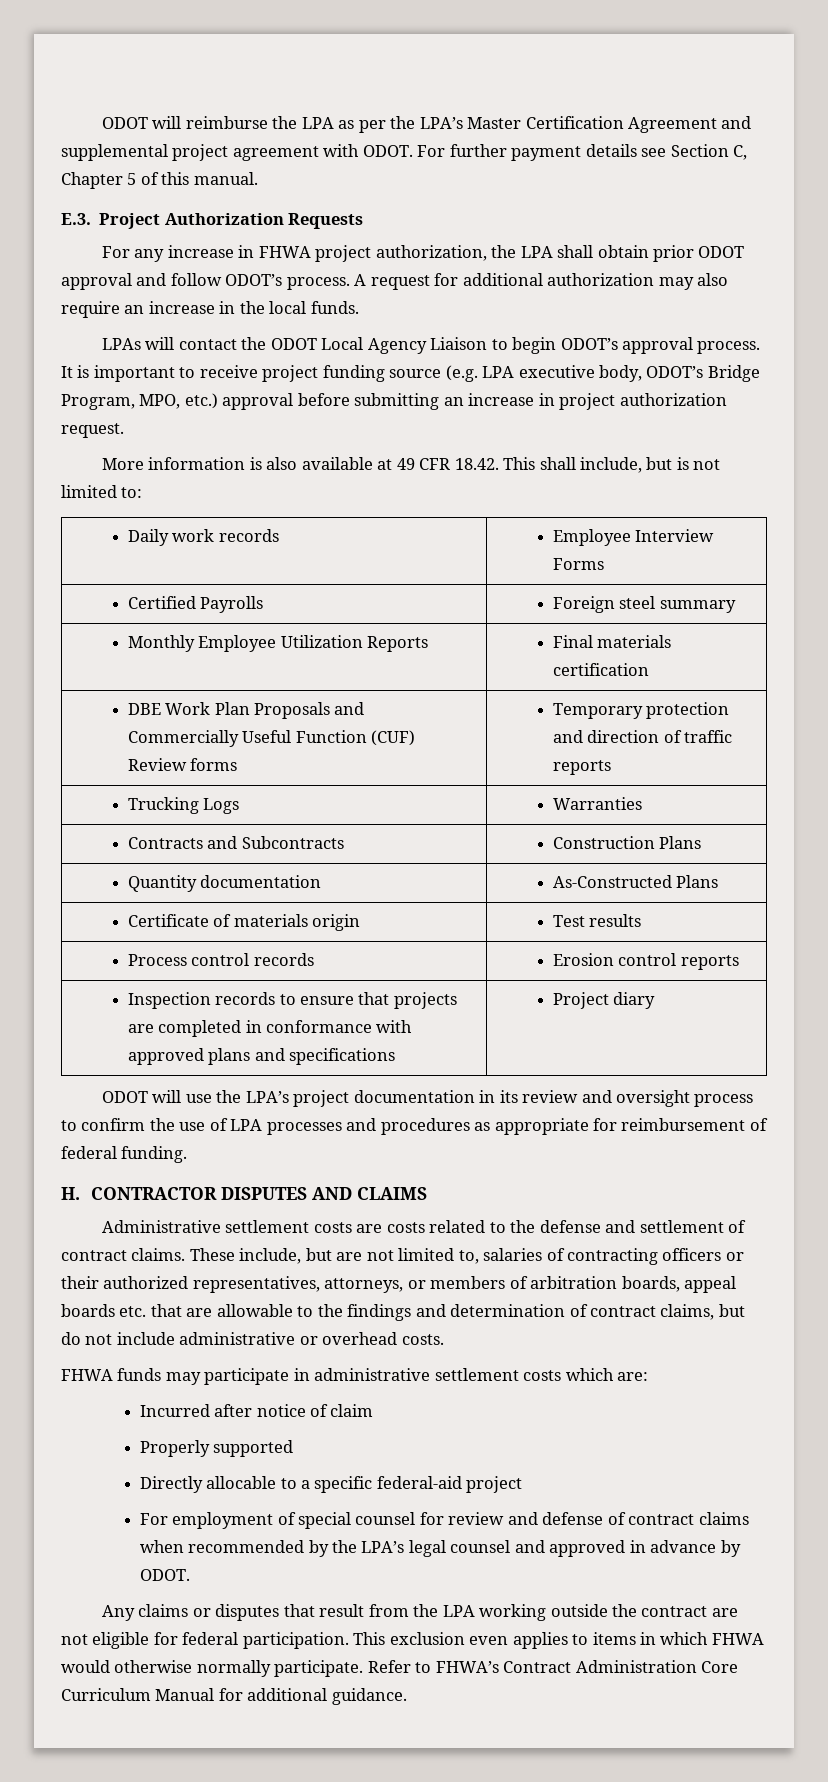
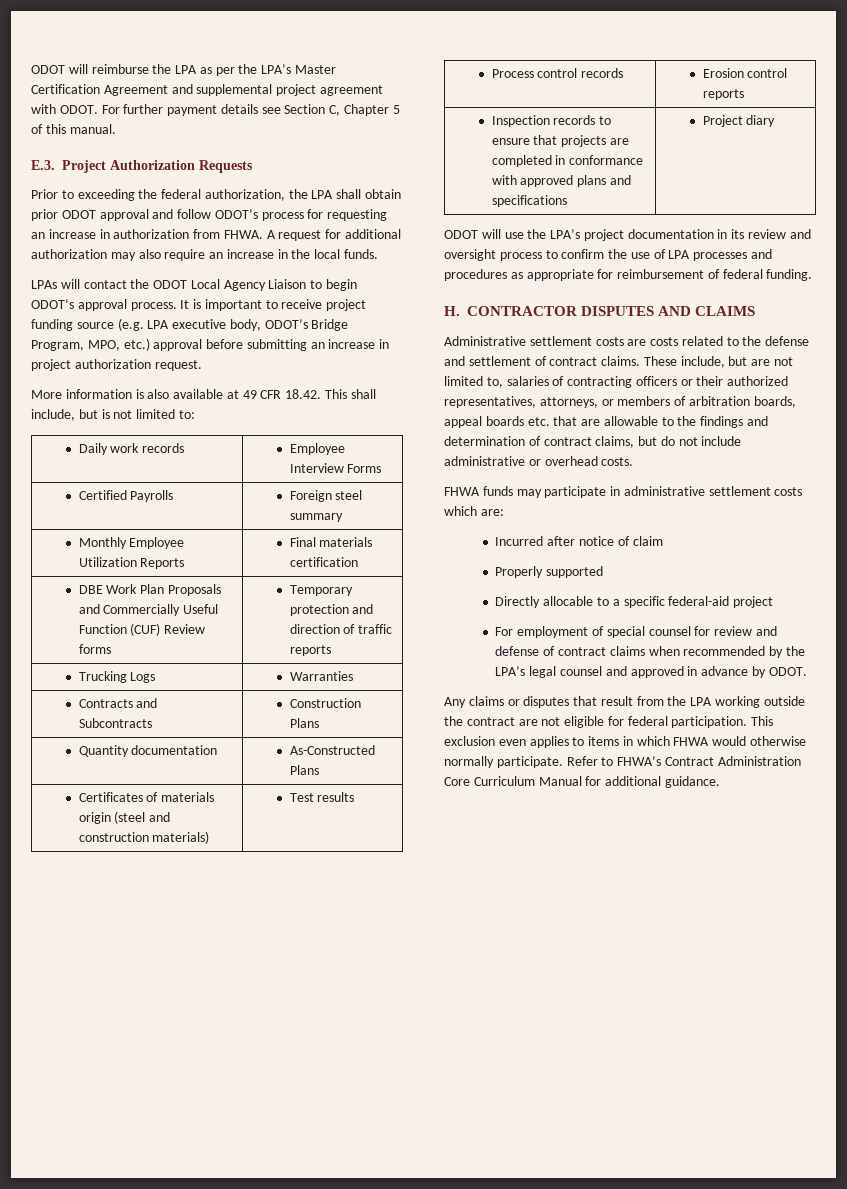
- For any increase in FHWA project authorization, the LPA shall obtain prior ODOT approval and follow ODOT’s process.
+ Prior to exceeding the federal authorization, the LPA shall obtain prior ODOT approval and follow ODOT’s process for requesting an increase in authorization from FHWA.
- Certificate of materials origin | Test results
+ Certificates of materials origin (steel and construction materials) | Test results

